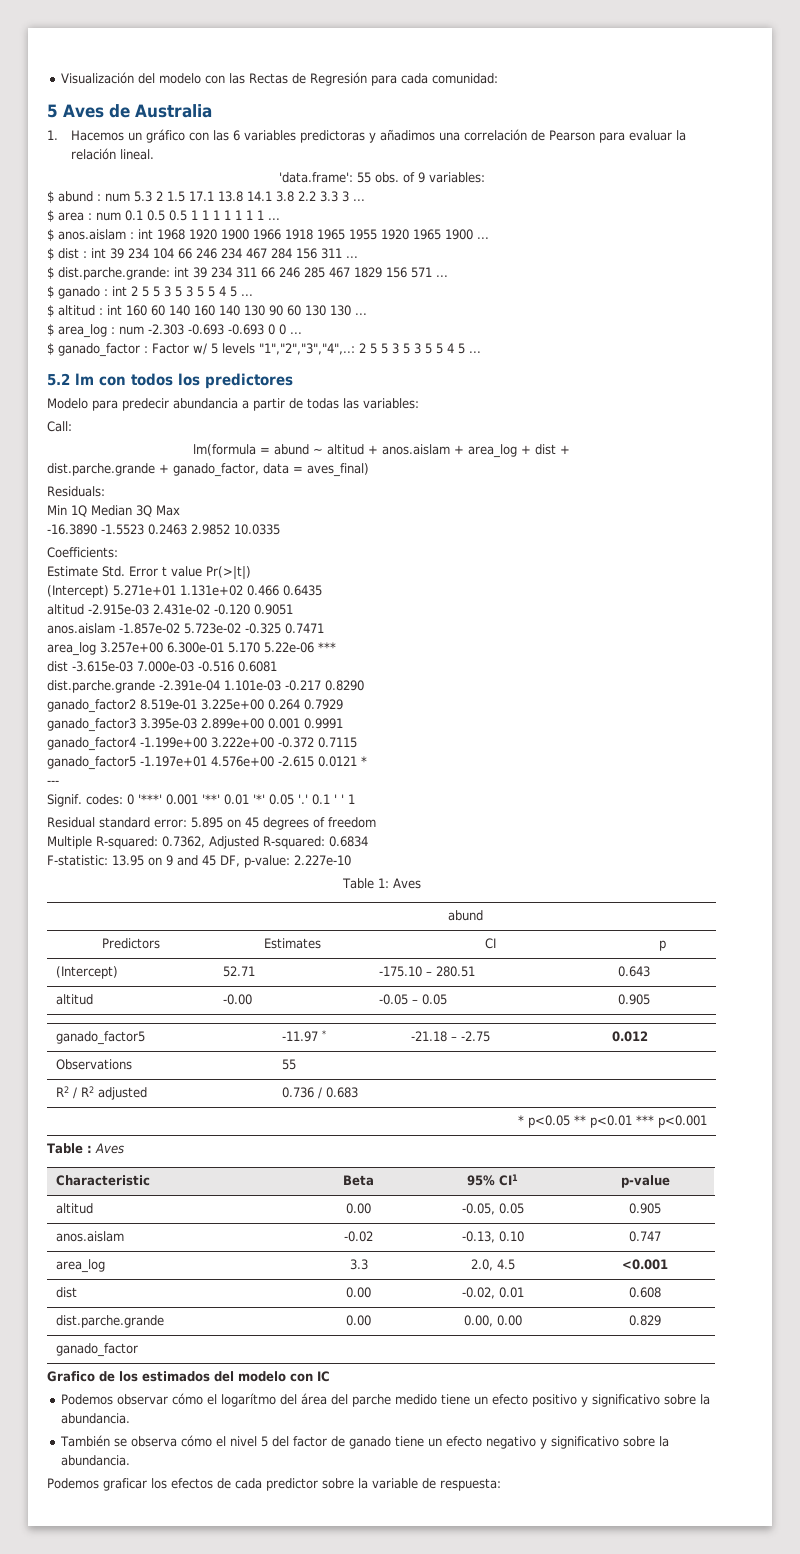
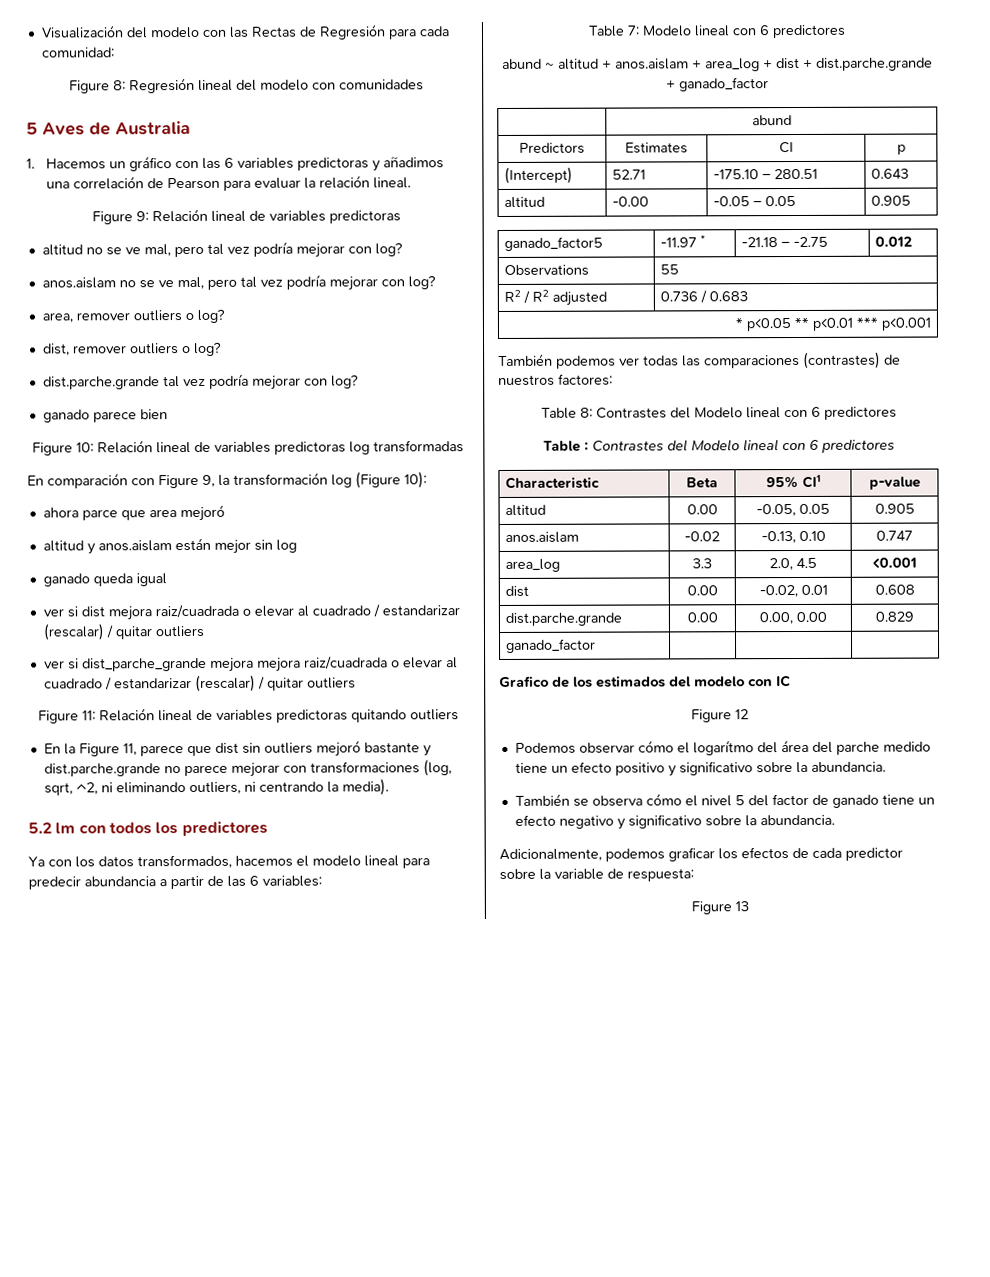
+ Figure 8: Regresión lineal del modelo con comunidades
- 'data.frame': 55 obs. of 9 variables:
- $ abund : num 5.3 2 1.5 17.1 13.8 14.1 3.8 2.2 3.3 3 ...
- $ area : num 0.1 0.5 0.5 1 1 1 1 1 1 1 ...
- $ anos.aislam : int 1968 1920 1900 1966 1918 1965 1955 1920 1965 1900 ...
- $ dist : int 39 234 104 66 246 234 467 284 156 311 ...
- $ dist.parche.grande: int 39 234 311 66 246 285 467 1829 156 571 ...
- $ ganado : int 2 5 5 3 5 3 5 5 4 5 ...
- $ altitud : int 160 60 140 160 140 130 90 60 130 130 ...
- $ area_log : num -2.303 -0.693 -0.693 0 0 ...
- $ ganado_factor : Factor w/ 5 levels "1","2","3","4",..: 2 5 5 3 5 3 5 5 4 5 ...
+ Figure 9: Relación lineal de variables predictoras
+ altitud no se ve mal, pero tal vez podría mejorar con log?
+ anos.aislam no se ve mal, pero tal vez podría mejorar con log?
+ area, remover outliers o log?
+ dist, remover outliers o log?
+ dist.parche.grande tal vez podría mejorar con log?
+ ganado parece bien
+ Figure 10: Relación lineal de variables predictoras log transformadas
+ En comparación con Figure 9, la transformación log (Figure 10):
+ ahora parce que area mejoró
+ altitud y anos.aislam están mejor sin log
+ ganado queda igual
+ ver si dist mejora raiz/cuadrada o elevar al cuadrado / estandarizar (rescalar) / quitar outliers
+ ver si dist_parche_grande mejora mejora raiz/cuadrada o elevar al cuadrado / estandarizar (rescalar) / quitar outliers
+ Figure 11: Relación lineal de variables predictoras quitando outliers
+ En la Figure 11, parece que dist sin outliers mejoró bastante y dist.parche.grande no parece mejorar con transformaciones (log, sqrt, ^2, ni eliminando outliers, ni centrando la media).
- Modelo para predecir abundancia a partir de todas las variables:
- Call:
- lm(formula = abund ~ altitud + anos.aislam + area_log + dist +
- dist.parche.grande + ganado_factor, data = aves_final)
- Residuals:
- Min 1Q Median 3Q Max
- -16.3890 -1.5523 0.2463 2.9852 10.0335
- Coefficients:
- Estimate Std. Error t value Pr(>|t|)
- (Intercept) 5.271e+01 1.131e+02 0.466 0.6435
- altitud -2.915e-03 2.431e-02 -0.120 0.9051
- anos.aislam -1.857e-02 5.723e-02 -0.325 0.7471
- area_log 3.257e+00 6.300e-01 5.170 5.22e-06 ***
- dist -3.615e-03 7.000e-03 -0.516 0.6081
- dist.parche.grande -2.391e-04 1.101e-03 -0.217 0.8290
- ganado_factor2 8.519e-01 3.225e+00 0.264 0.7929
- ganado_factor3 3.395e-03 2.899e+00 0.001 0.9991
- ganado_factor4 -1.199e+00 3.222e+00 -0.372 0.7115
- ganado_factor5 -1.197e+01 4.576e+00 -2.615 0.0121 *
- ---
- Signif. codes: 0 '***' 0.001 '**' 0.01 '*' 0.05 '.' 0.1 ' ' 1
- Residual standard error: 5.895 on 45 degrees of freedom
- Multiple R-squared: 0.7362, Adjusted R-squared: 0.6834
- F-statistic: 13.95 on 9 and 45 DF, p-value: 2.227e-10
- Table 1: Aves
+ Ya con los datos transformados, hacemos el modelo lineal para predecir abundancia a partir de las 6 variables:
+ Table 7: Modelo lineal con 6 predictores
+ abund ~ altitud + anos.aislam + area_log + dist + dist.parche.grande + ganado_factor
- Table : Aves
+ También podemos ver todas las comparaciones (contrastes) de nuestros factores:
+ Table 8: Contrastes del Modelo lineal con 6 predictores
+ Table : Contrastes del Modelo lineal con 6 predictores
+ Figure 12
- Podemos graficar los efectos de cada predictor sobre la variable de respuesta:
+ Adicionalmente, podemos graficar los efectos de cada predictor sobre la variable de respuesta:
+ Figure 13

